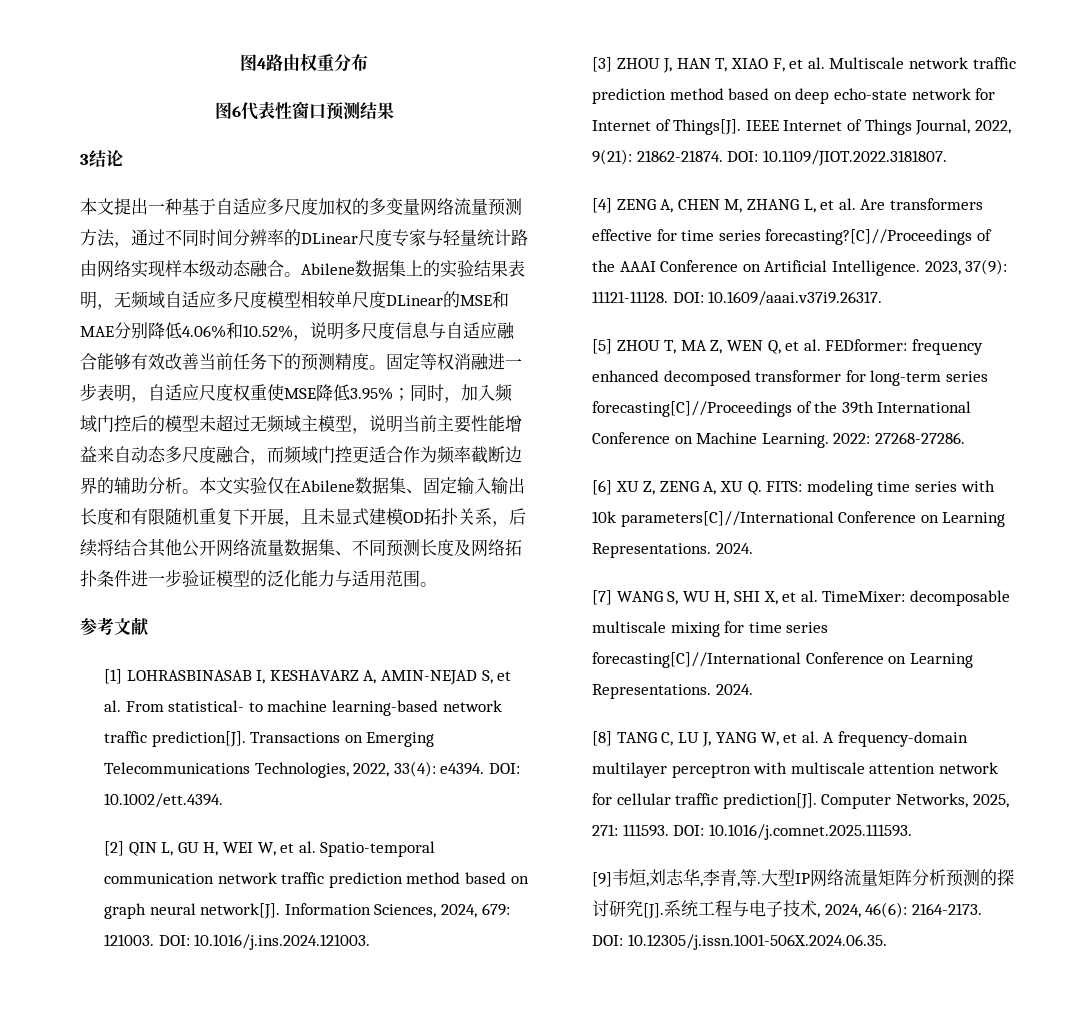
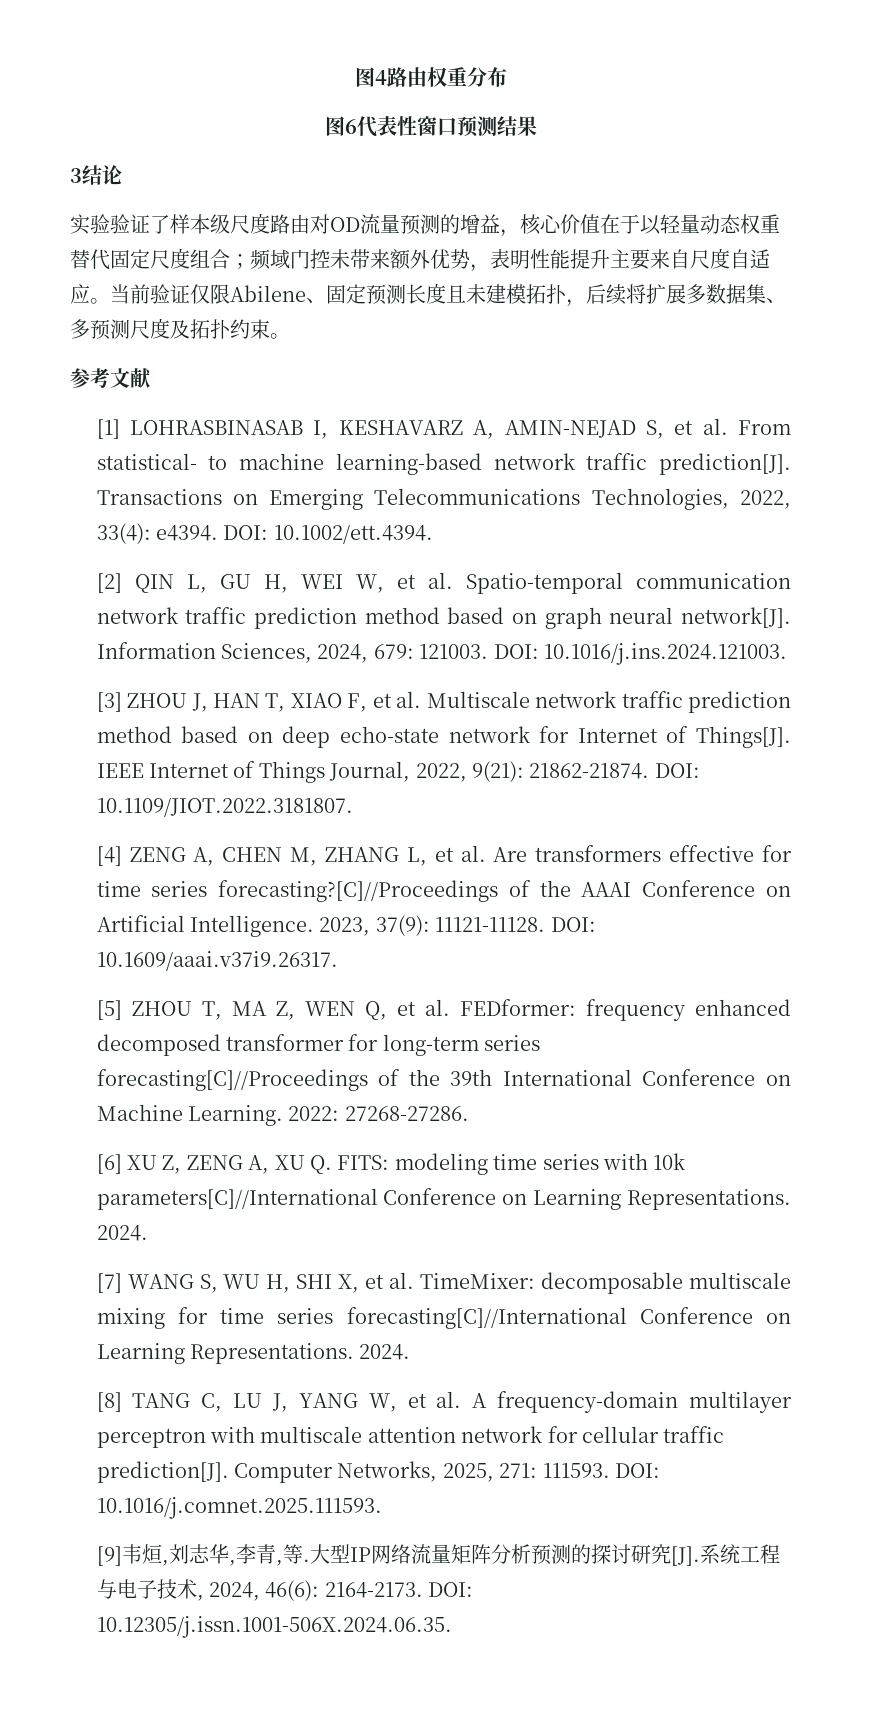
- 本文提出一种基于自适应多尺度加权的多变量网络流量预测方法，通过不同时间分辨率的DLinear尺度专家与轻量统计路由网络实现样本级动态融合。Abilene数据集上的实验结果表明，无频域自适应多尺度模型相较单尺度DLinear的MSE和MAE分别降低4.06%和10.52%，说明多尺度信息与自适应融合能够有效改善当前任务下的预测精度。固定等权消融进一步表明，自适应尺度权重使MSE降低3.95%；同时，加入频域门控后的模型未超过无频域主模型，说明当前主要性能增益来自动态多尺度融合，而频域门控更适合作为频率截断边界的辅助分析。本文实验仅在Abilene数据集、固定输入输出长度和有限随机重复下开展，且未显式建模OD拓扑关系，后续将结合其他公开网络流量数据集、不同预测长度及网络拓扑条件进一步验证模型的泛化能力与适用范围。
+ 实验验证了样本级尺度路由对OD流量预测的增益，核心价值在于以轻量动态权重替代固定尺度组合；频域门控未带来额外优势，表明性能提升主要来自尺度自适应。当前验证仅限Abilene、固定预测长度且未建模拓扑，后续将扩展多数据集、多预测尺度及拓扑约束。

